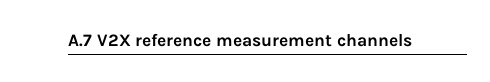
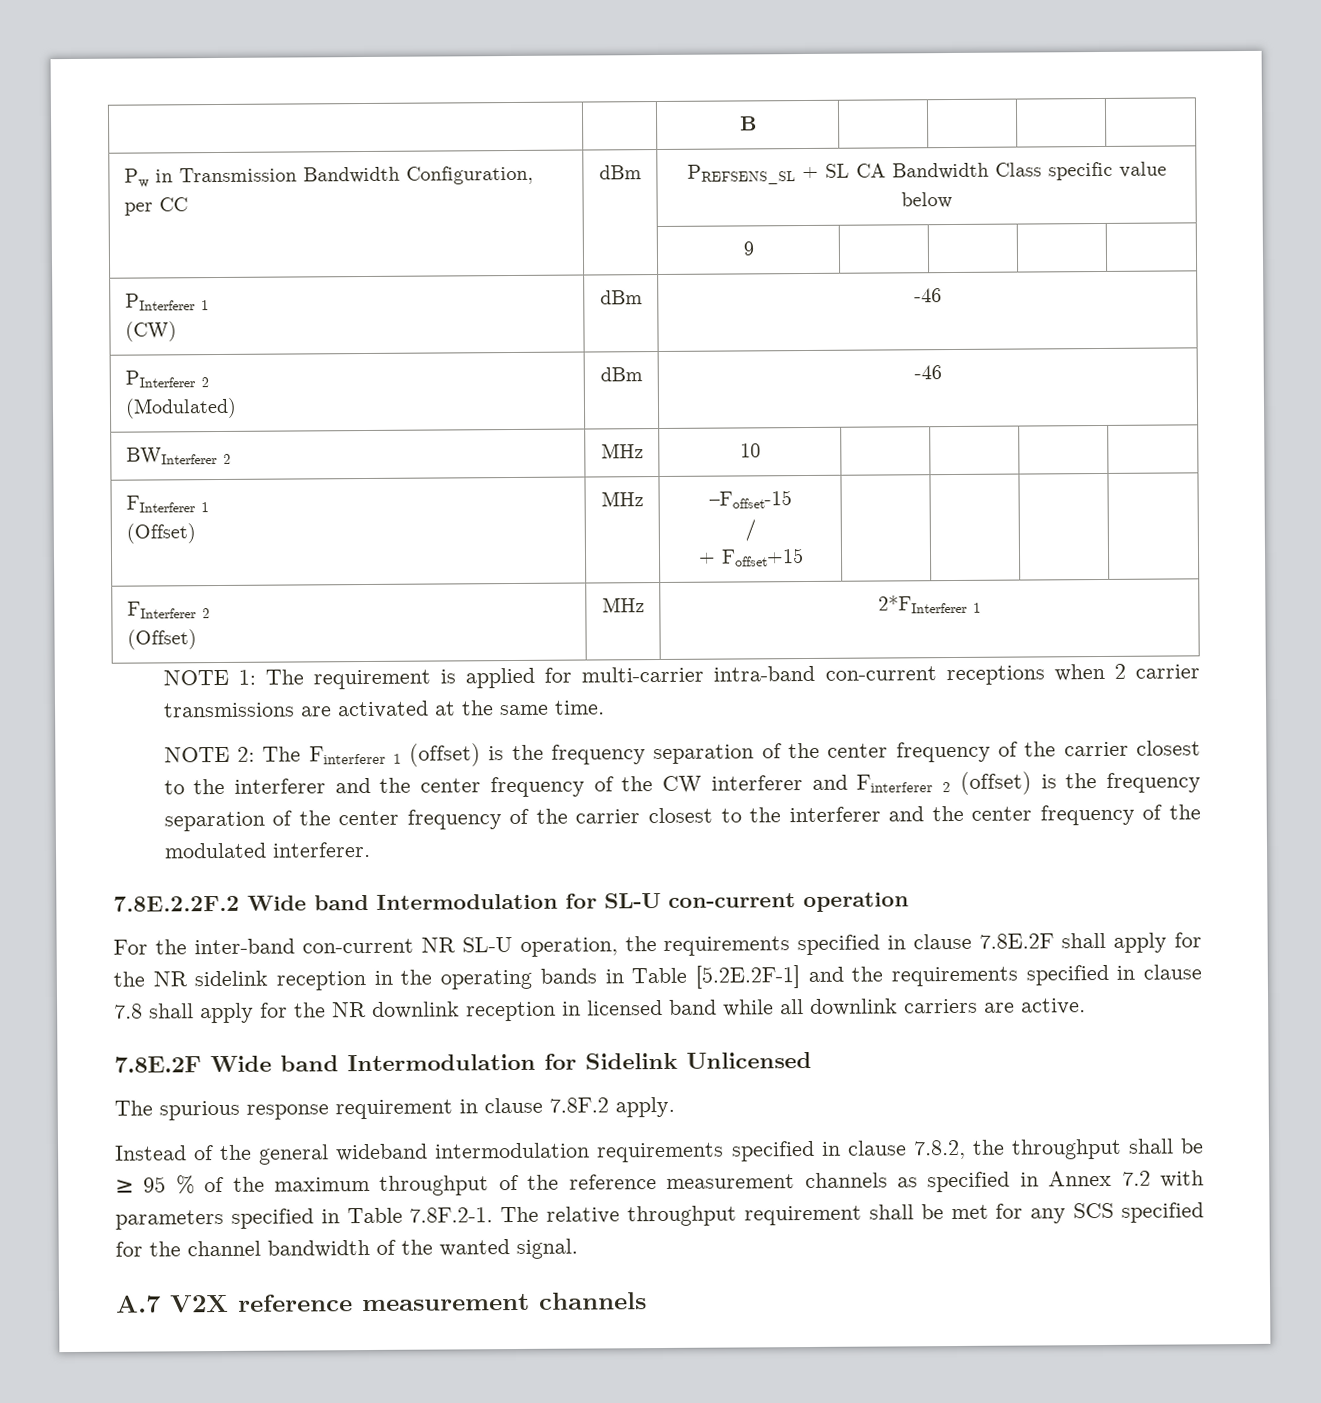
+ | | B | | | |
+ Pw in Transmission Bandwidth Configuration, per CC | dBm | PREFSENS_SL + SL CA Bandwidth Class specific value below
+ | | 9 | | | |
+ PInterferer 1
+ (CW) | dBm | -46
+ PInterferer 2
+ (Modulated) | dBm | -46
+ BWInterferer 2 | MHz | 10 | | | |
+ FInterferer 1
+ (Offset) | MHz | –Foffset-15
+ /
+ + Foffset+15 | | | |
+ FInterferer 2
+ (Offset) | MHz | 2*FInterferer 1
+ NOTE 1: The requirement is applied for multi-carrier intra-band con-current receptions when 2 carrier transmissions are activated at the same time.
+ NOTE 2: The Finterferer 1 (offset) is the frequency separation of the center frequency of the carrier closest to the interferer and the center frequency of the CW interferer and Finterferer 2 (offset) is the frequency separation of the center frequency of the carrier closest to the interferer and the center frequency of the modulated interferer.
+ 7.8E.2.2F.2 Wide band Intermodulation for SL-U con-current operation
+ For the inter-band con-current NR SL-U operation, the requirements specified in clause 7.8E.2F shall apply for the NR sidelink reception in the operating bands in Table [5.2E.2F-1] and the requirements specified in clause 7.8 shall apply for the NR downlink reception in licensed band while all downlink carriers are active.
+ 7.8E.2F Wide band Intermodulation for Sidelink Unlicensed
+ The spurious response requirement in clause 7.8F.2 apply.
+ Instead of the general wideband intermodulation requirements specified in clause 7.8.2, the throughput shall be ≥ 95 % of the maximum throughput of the reference measurement channels as specified in Annex 7.2 with parameters specified in Table 7.8F.2-1. The relative throughput requirement shall be met for any SCS specified for the channel bandwidth of the wanted signal.

